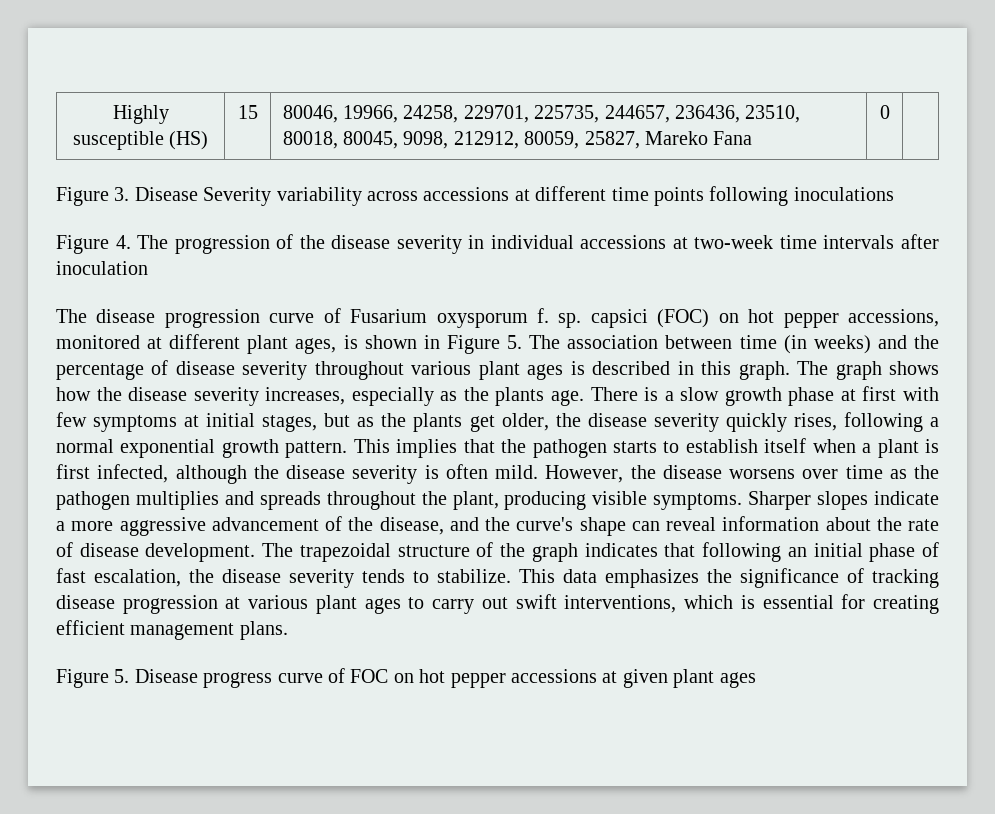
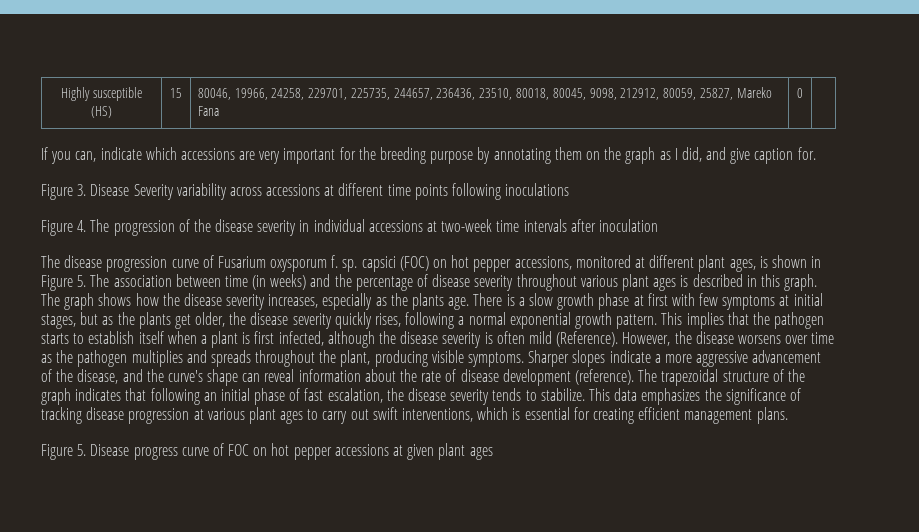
+ If you can, indicate which accessions are very important for the breeding purpose by annotating them on the graph as I did, and give caption for.
- This implies that the pathogen starts to establish itself when a plant is first infected, although the disease severity is often mild.
+ This implies that the pathogen starts to establish itself when a plant is first infected, although the disease severity is often mild (Reference).
- Sharper slopes indicate a more aggressive advancement of the disease, and the curve's shape can reveal information about the rate of disease development.
+ Sharper slopes indicate a more aggressive advancement of the disease, and the curve's shape can reveal information about the rate of disease development (reference).

